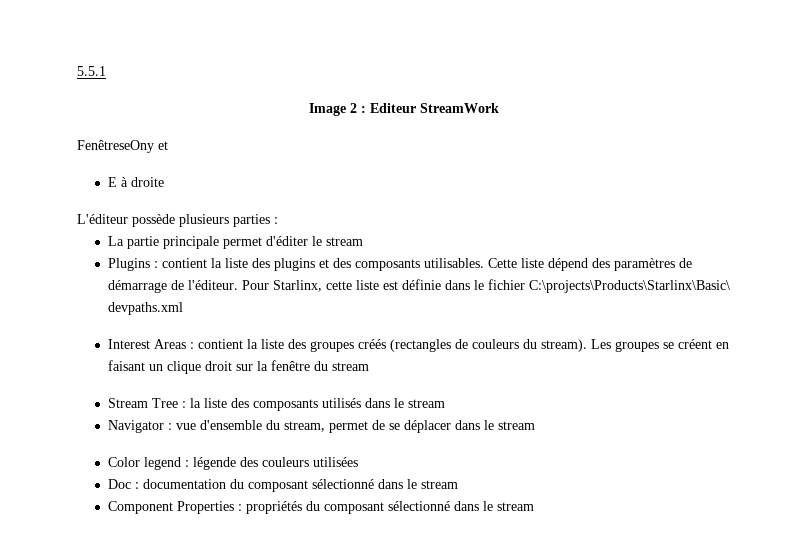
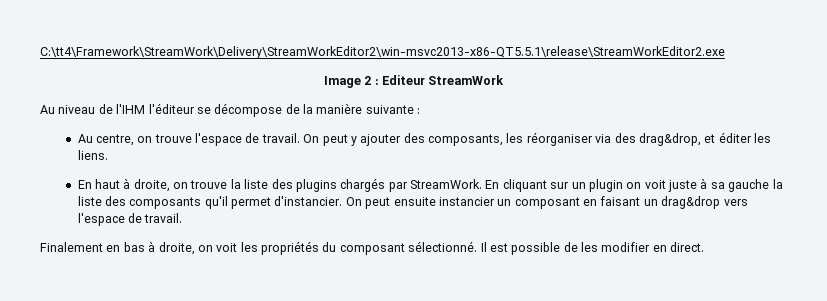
- 5.5.1
+ C:\tt4\Framework\StreamWork\Delivery\StreamWorkEditor2\win-msvc2013-x86-QT5.5.1\release\StreamWorkEditor2.exe
- FenêtreseOny et
- E à droite
- L'éditeur possède plusieurs parties :
- La partie principale permet d'éditer le stream
- Plugins : contient la liste des plugins et des composants utilisables. Cette liste dépend des paramètres de démarrage de l'éditeur. Pour Starlinx, cette liste est définie dans le fichier C:\projects\Products\Starlinx\Basic\ devpaths.xml
- Interest Areas : contient la liste des groupes créés (rectangles de couleurs du stream). Les groupes se créent en faisant un clique droit sur la fenêtre du stream
- Stream Tree : la liste des composants utilisés dans le stream
- Navigator : vue d'ensemble du stream, permet de se déplacer dans le stream
- Color legend : légende des couleurs utilisées
- Doc : documentation du composant sélectionné dans le stream
- Component Properties : propriétés du composant sélectionné dans le stream
+ Au niveau de l'IHM l'éditeur se décompose de la manière suivante :
+ Au centre, on trouve l'espace de travail. On peut y ajouter des composants, les réorganiser via des drag&drop, et éditer les liens.
+ En haut à droite, on trouve la liste des plugins chargés par StreamWork. En cliquant sur un plugin on voit juste à sa gauche la liste des composants qu'il permet d'instancier. On peut ensuite instancier un composant en faisant un drag&drop vers l'espace de travail.
+ Finalement en bas à droite, on voit les propriétés du composant sélectionné. Il est possible de les modifier en direct.

